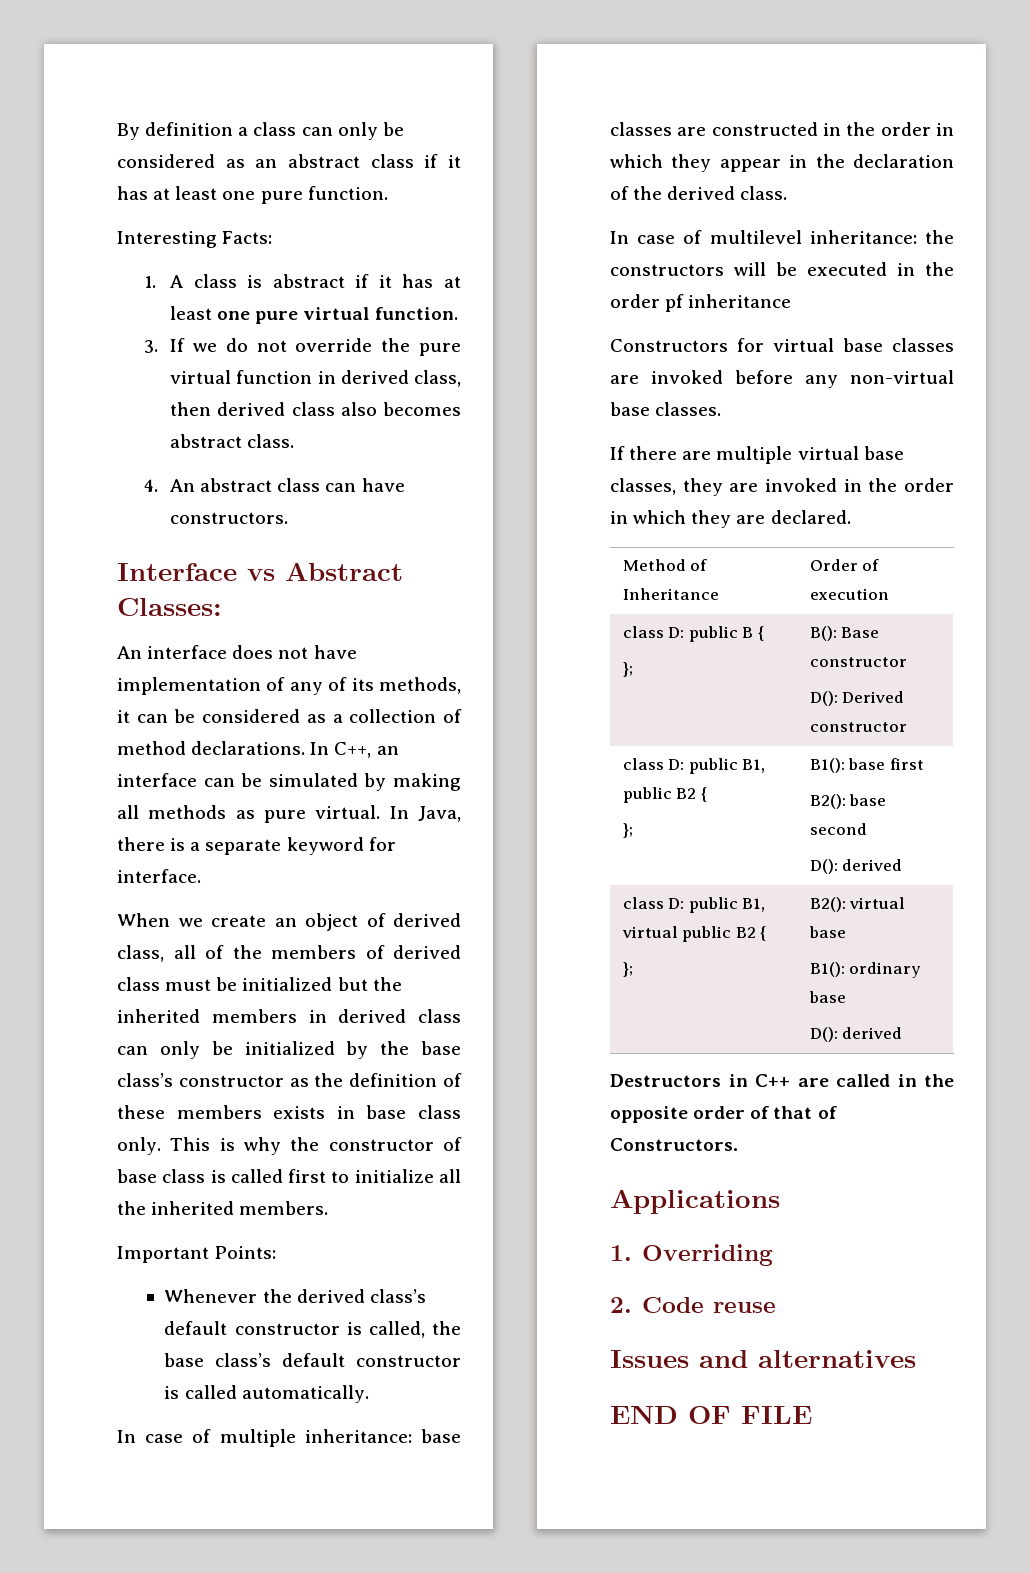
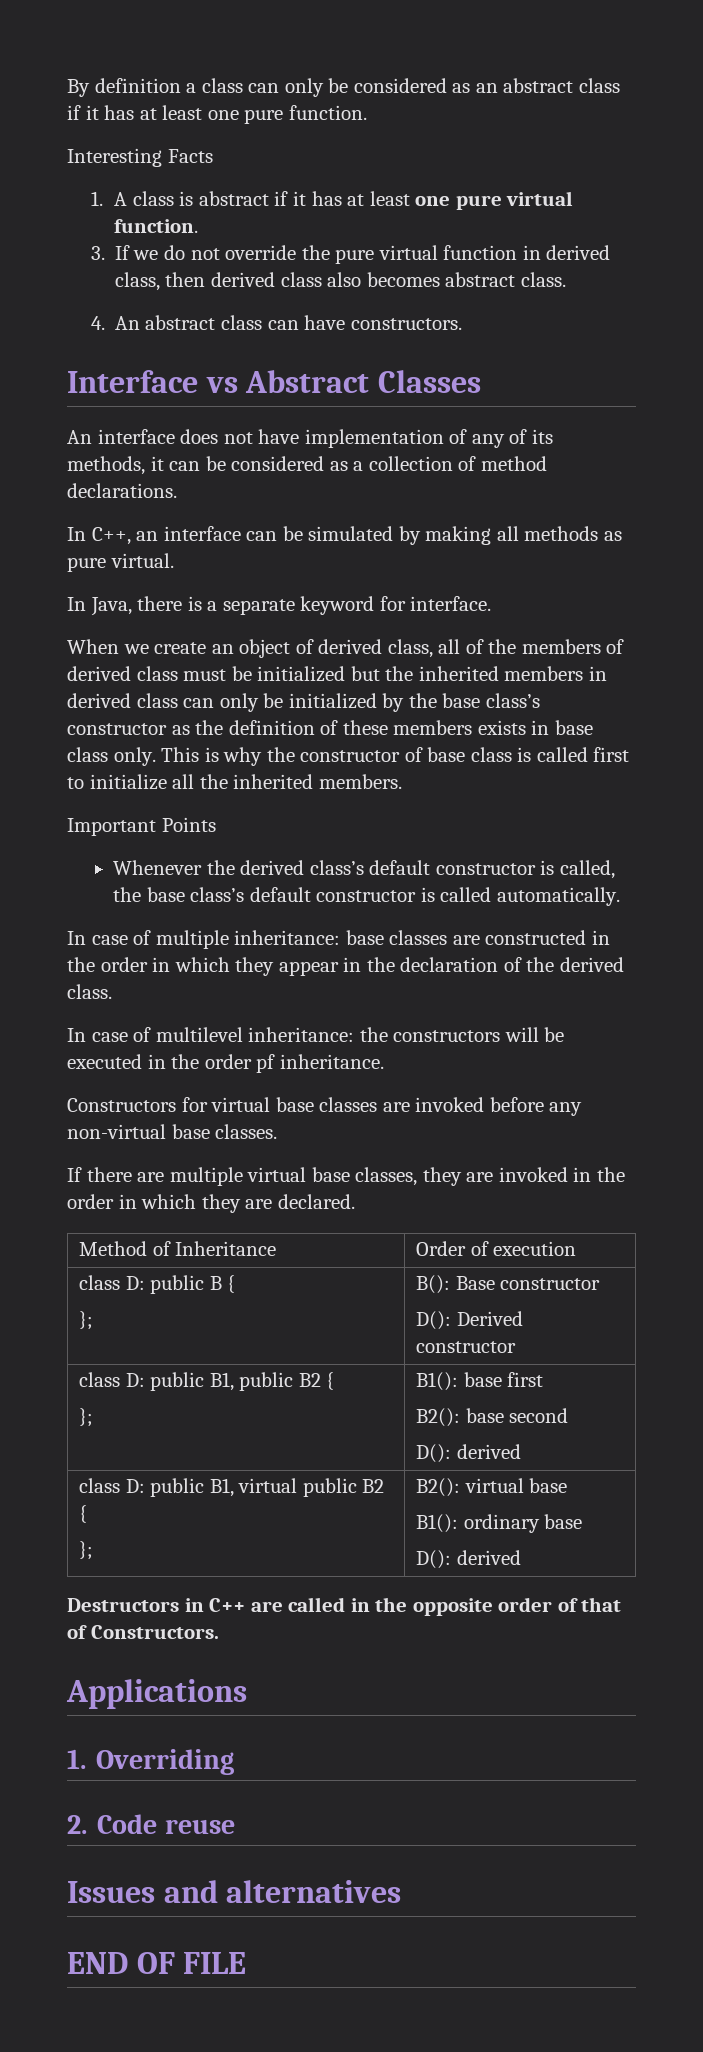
- Interesting Facts:
+ Interesting Facts
- Interface vs Abstract Classes:
+ Interface vs Abstract Classes
- An interface does not have implementation of any of its methods, it can be considered as a collection of method declarations. In C++, an interface can be simulated by making all methods as pure virtual. In Java, there is a separate keyword for interface.
+ An interface does not have implementation of any of its methods, it can be considered as a collection of method declarations.
+ In C++, an interface can be simulated by making all methods as pure virtual.
+ In Java, there is a separate keyword for interface.
- Important Points:
+ Important Points
- In case of multilevel inheritance: the constructors will be executed in the order pf inheritance
+ In case of multilevel inheritance: the constructors will be executed in the order pf inheritance.

